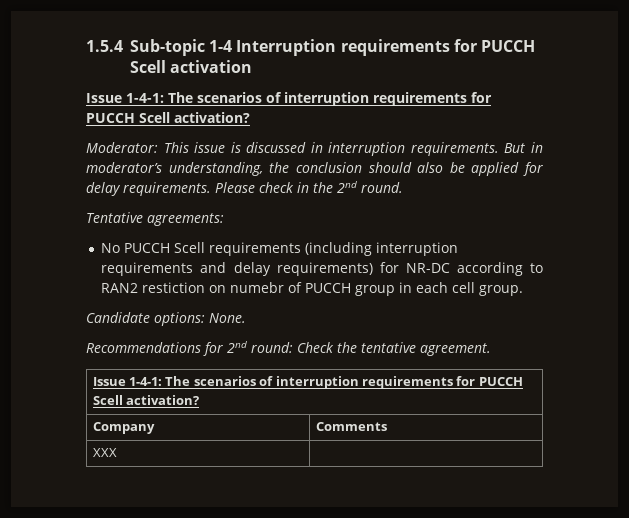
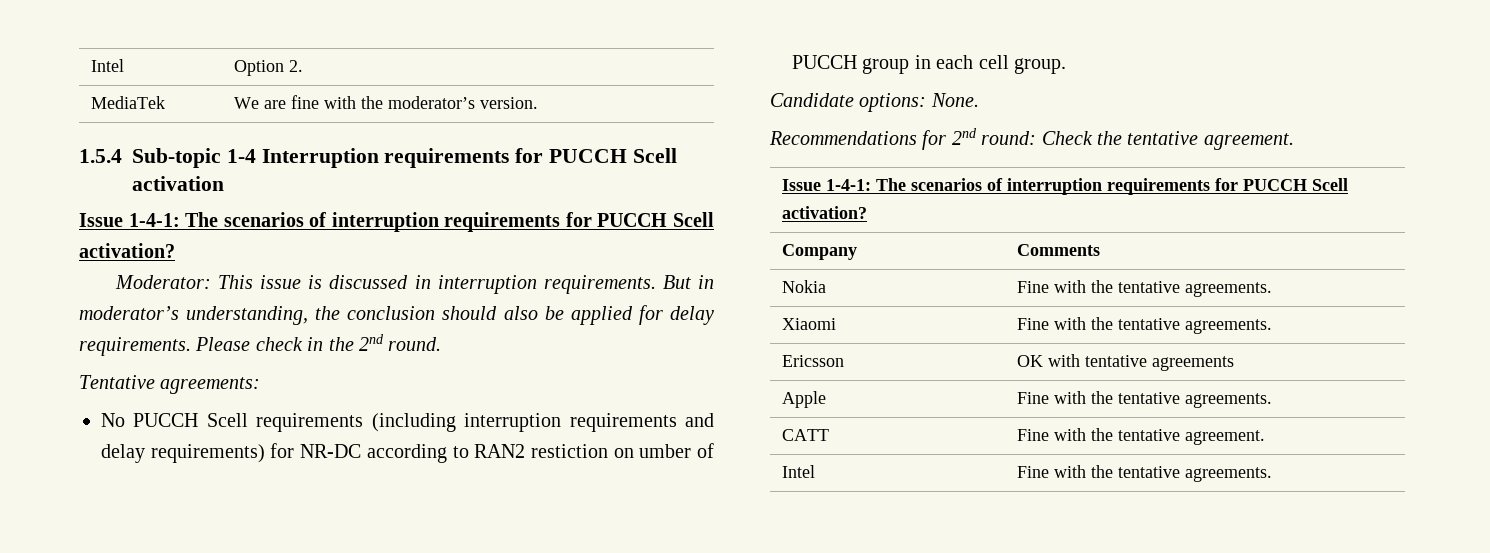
+ Intel | Option 2.
+ MediaTek | We are fine with the moderator’s version.
- No PUCCH Scell requirements (including interruption requirements and delay requirements) for NR-DC according to RAN2 restiction on numebr of PUCCH group in each cell group.
+ No PUCCH Scell requirements (including interruption requirements and delay requirements) for NR-DC according to RAN2 restiction on umber of PUCCH group in each cell group.
- XXX |
+ Nokia | Fine with the tentative agreements.
+ Xiaomi | Fine with the tentative agreements.
+ Ericsson | OK with tentative agreements
+ Apple | Fine with the tentative agreements.
+ CATT | Fine with the tentative agreement.
+ Intel | Fine with the tentative agreements.

